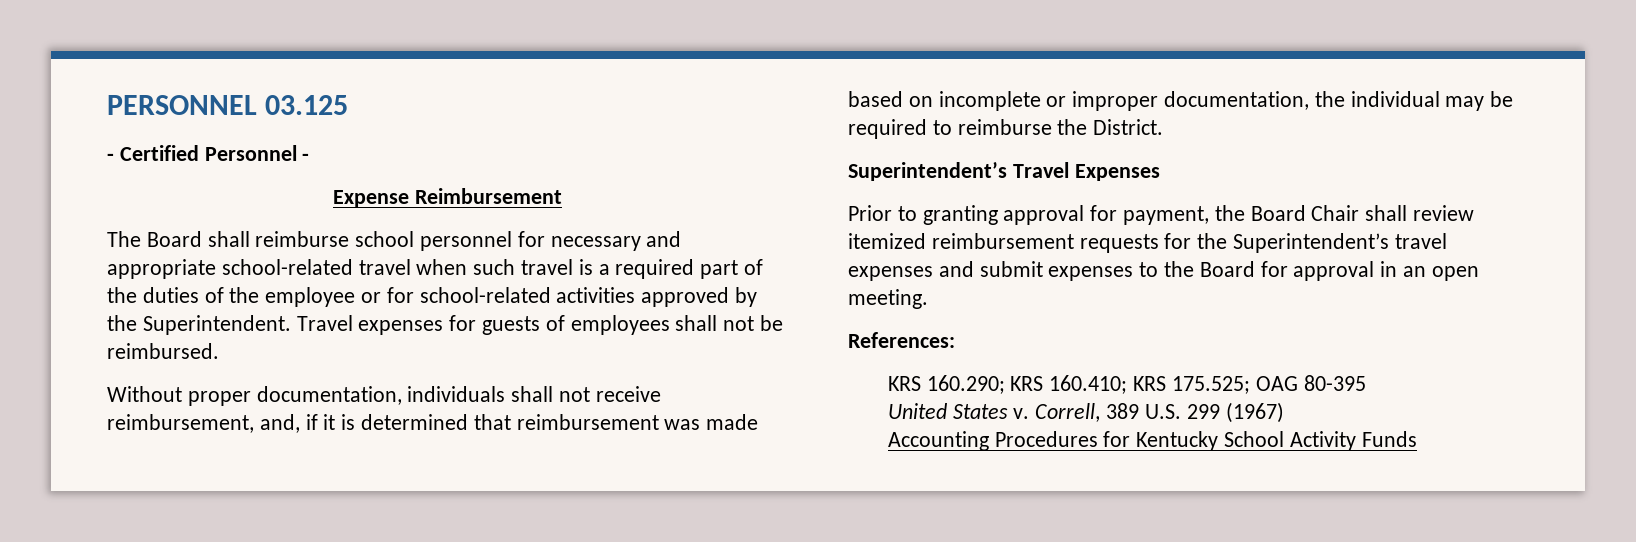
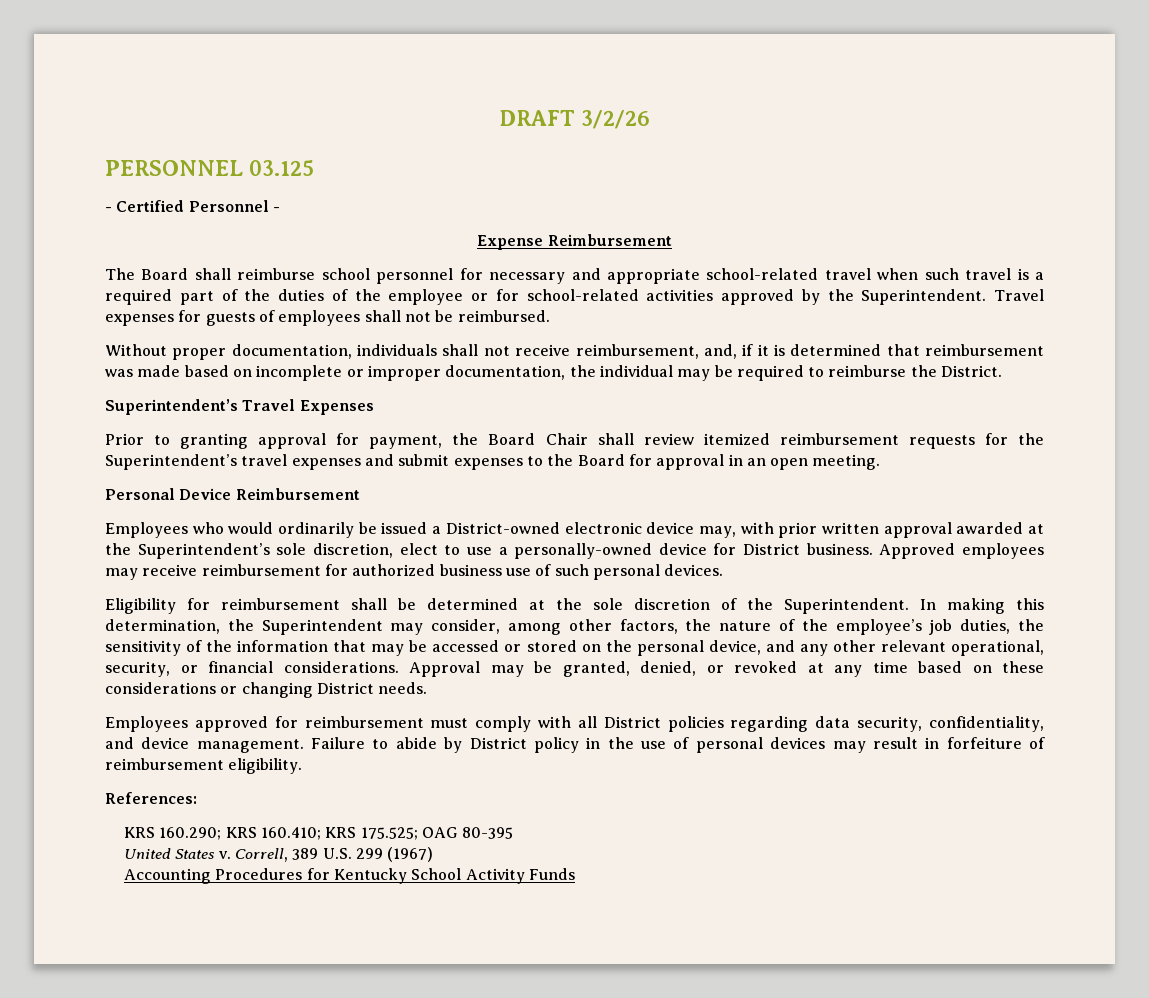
+ DRAFT 3/2/26
+ Personal Device Reimbursement
+ Employees who would ordinarily be issued a District-owned electronic device may, with prior written approval awarded at the Superintendent’s sole discretion, elect to use a personally-owned device for District business. Approved employees may receive reimbursement for authorized business use of such personal devices.
+ Eligibility for reimbursement shall be determined at the sole discretion of the Superintendent. In making this determination, the Superintendent may consider, among other factors, the nature of the employee’s job duties, the sensitivity of the information that may be accessed or stored on the personal device, and any other relevant operational, security, or financial considerations. Approval may be granted, denied, or revoked at any time based on these considerations or changing District needs.
+ Employees approved for reimbursement must comply with all District policies regarding data security, confidentiality, and device management. Failure to abide by District policy in the use of personal devices may result in forfeiture of reimbursement eligibility.

